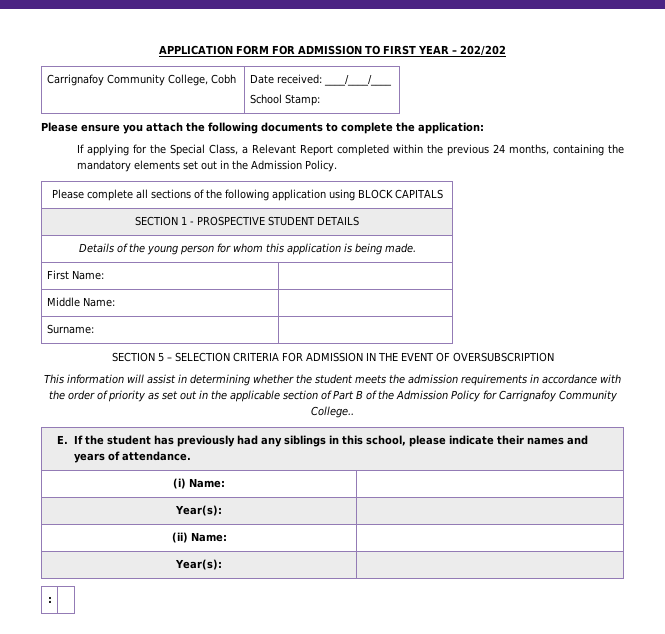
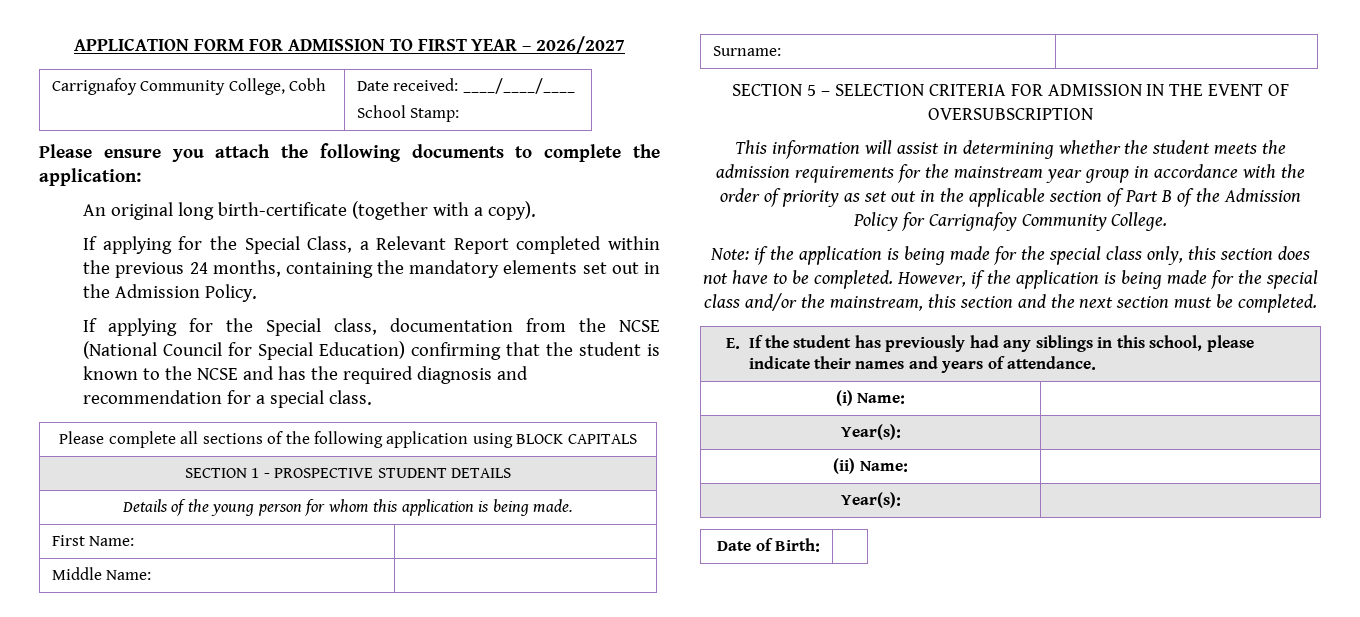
- APPLICATION FORM FOR ADMISSION TO FIRST YEAR – 202/202
+ APPLICATION FORM FOR ADMISSION TO FIRST YEAR – 2026/2027
+ An original long birth-certificate (together with a copy).
+ If applying for the Special class, documentation from the NCSE (National Council for Special Education) confirming that the student is known to the NCSE and has the required diagnosis and recommendation for a special class.
- This information will assist in determining whether the student meets the admission requirements in accordance with the order of priority as set out in the applicable section of Part B of the Admission Policy for Carrignafoy Community College..
+ This information will assist in determining whether the student meets the admission requirements for the mainstream year group in accordance with the order of priority as set out in the applicable section of Part B of the Admission Policy for Carrignafoy Community College.
+ Note: if the application is being made for the special class only, this section does not have to be completed. However, if the application is being made for the special class and/or the mainstream, this section and the next section must be completed.
- : |
+ Date of Birth: |

